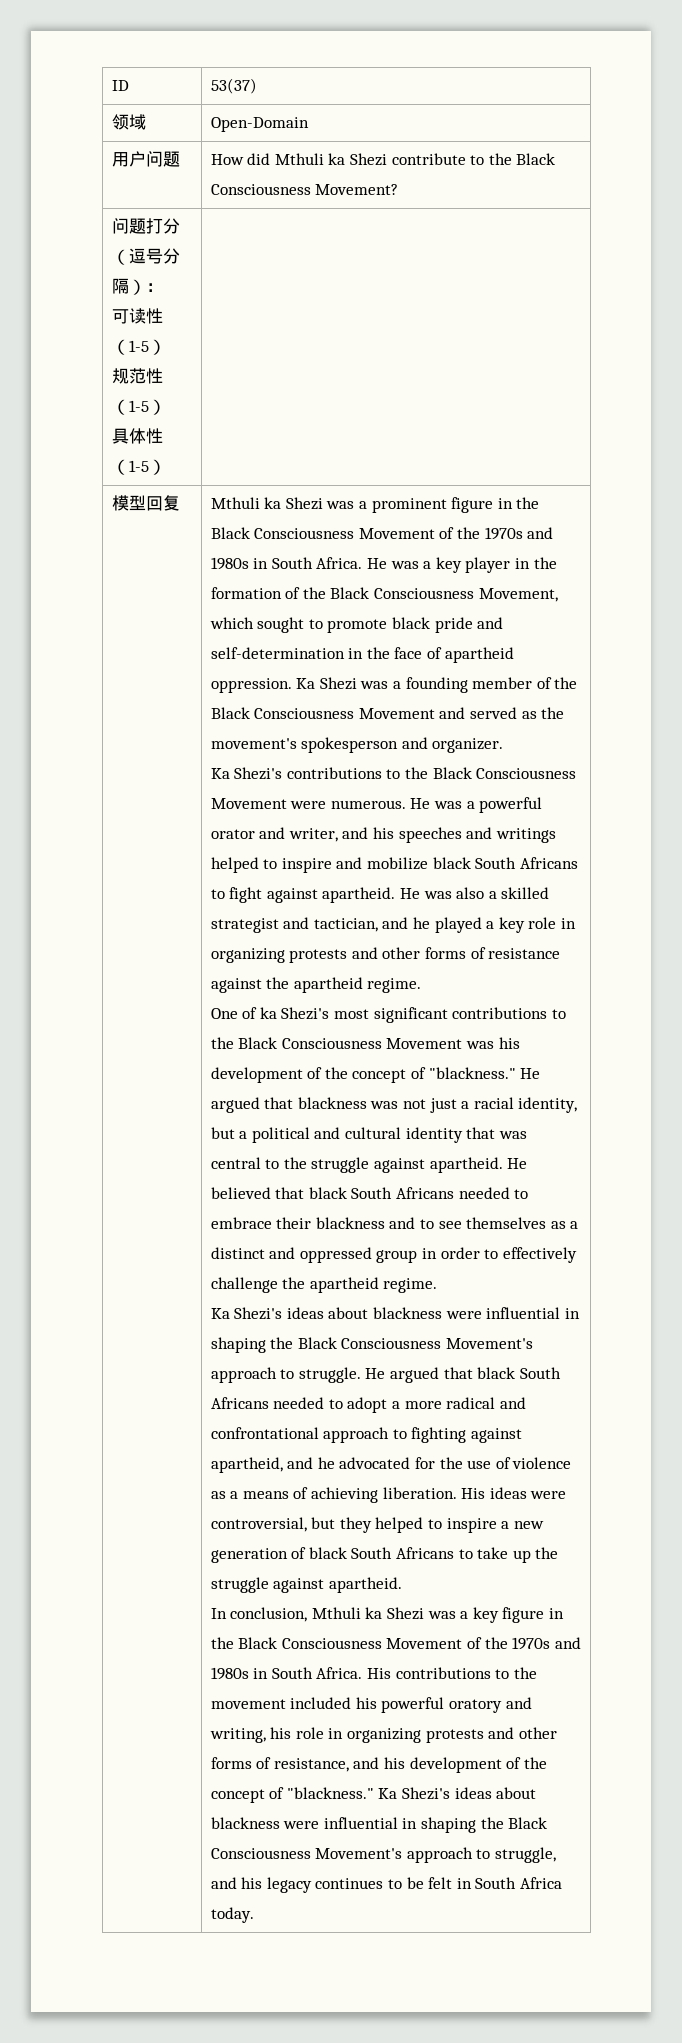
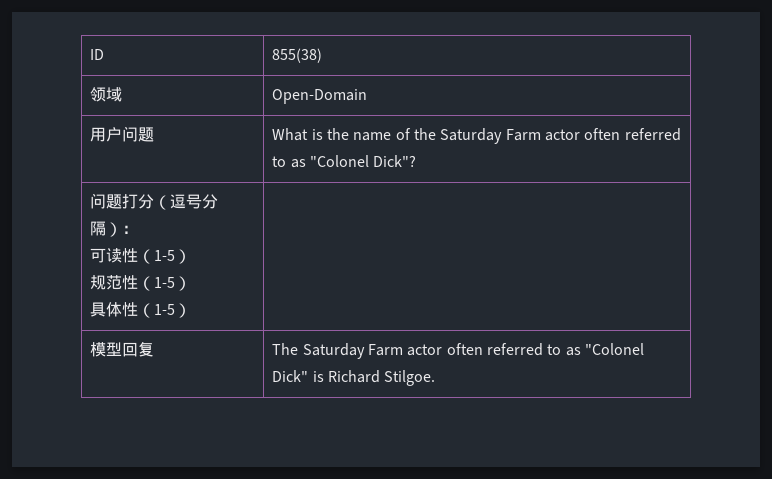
- ID | 53(37)
+ ID | 855(38)
- 用户问题 | How did Mthuli ka Shezi contribute to the Black Consciousness Movement?
+ 用户问题 | What is the name of the Saturday Farm actor often referred to as "Colonel Dick"?
- Mthuli ka Shezi was a prominent figure in the Black Consciousness Movement of the 1970s and 1980s in South Africa. He was a key player in the formation of the Black Consciousness Movement, which sought to promote black pride and self-determination in the face of apartheid oppression. Ka Shezi was a founding member of the Black Consciousness Movement and served as the movement's spokesperson and organizer.
- Ka Shezi's contributions to the Black Consciousness Movement were numerous. He was a powerful orator and writer, and his speeches and writings helped to inspire and mobilize black South Africans to fight against apartheid. He was also a skilled strategist and tactician, and he played a key role in organizing protests and other forms of resistance against the apartheid regime.
- One of ka Shezi's most significant contributions to the Black Consciousness Movement was his development of the concept of "blackness." He argued that blackness was not just a racial identity, but a political and cultural identity that was central to the struggle against apartheid. He believed that black South Africans needed to embrace their blackness and to see themselves as a distinct and oppressed group in order to effectively challenge the apartheid regime.
- Ka Shezi's ideas about blackness were influential in shaping the Black Consciousness Movement's approach to struggle. He argued that black South Africans needed to adopt a more radical and confrontational approach to fighting against apartheid, and he advocated for the use of violence as a means of achieving liberation. His ideas were controversial, but they helped to inspire a new generation of black South Africans to take up the struggle against apartheid.
- In conclusion, Mthuli ka Shezi was a key figure in the Black Consciousness Movement of the 1970s and 1980s in South Africa. His contributions to the movement included his powerful oratory and writing, his role in organizing protests and other forms of resistance, and his development of the concept of "blackness." Ka Shezi's ideas about blackness were influential in shaping the Black Consciousness Movement's approach to struggle, and his legacy continues to be felt in South Africa today.
+ The Saturday Farm actor often referred to as "Colonel Dick" is Richard Stilgoe.

